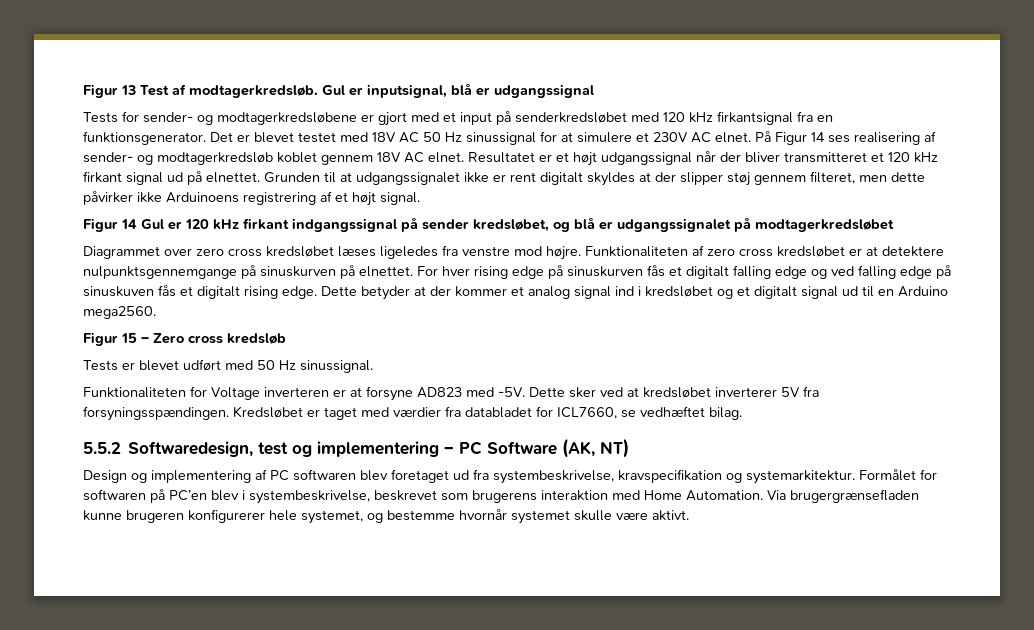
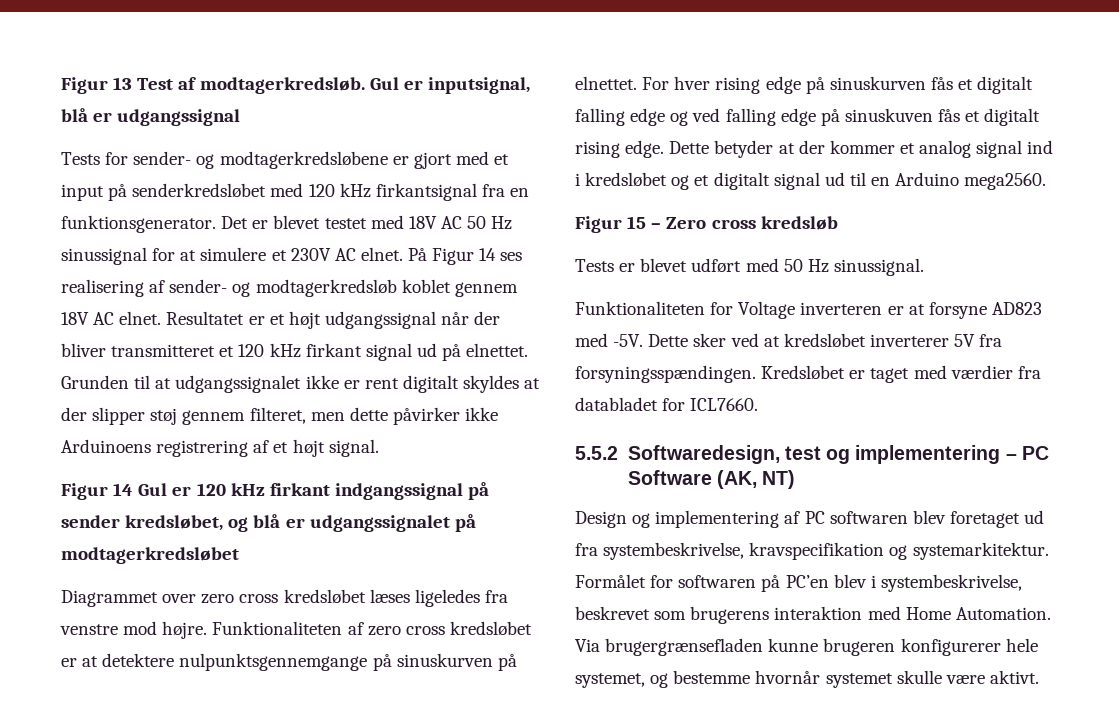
- Kredsløbet er taget med værdier fra databladet for ICL7660, se vedhæftet bilag.
+ Kredsløbet er taget med værdier fra databladet for ICL7660.

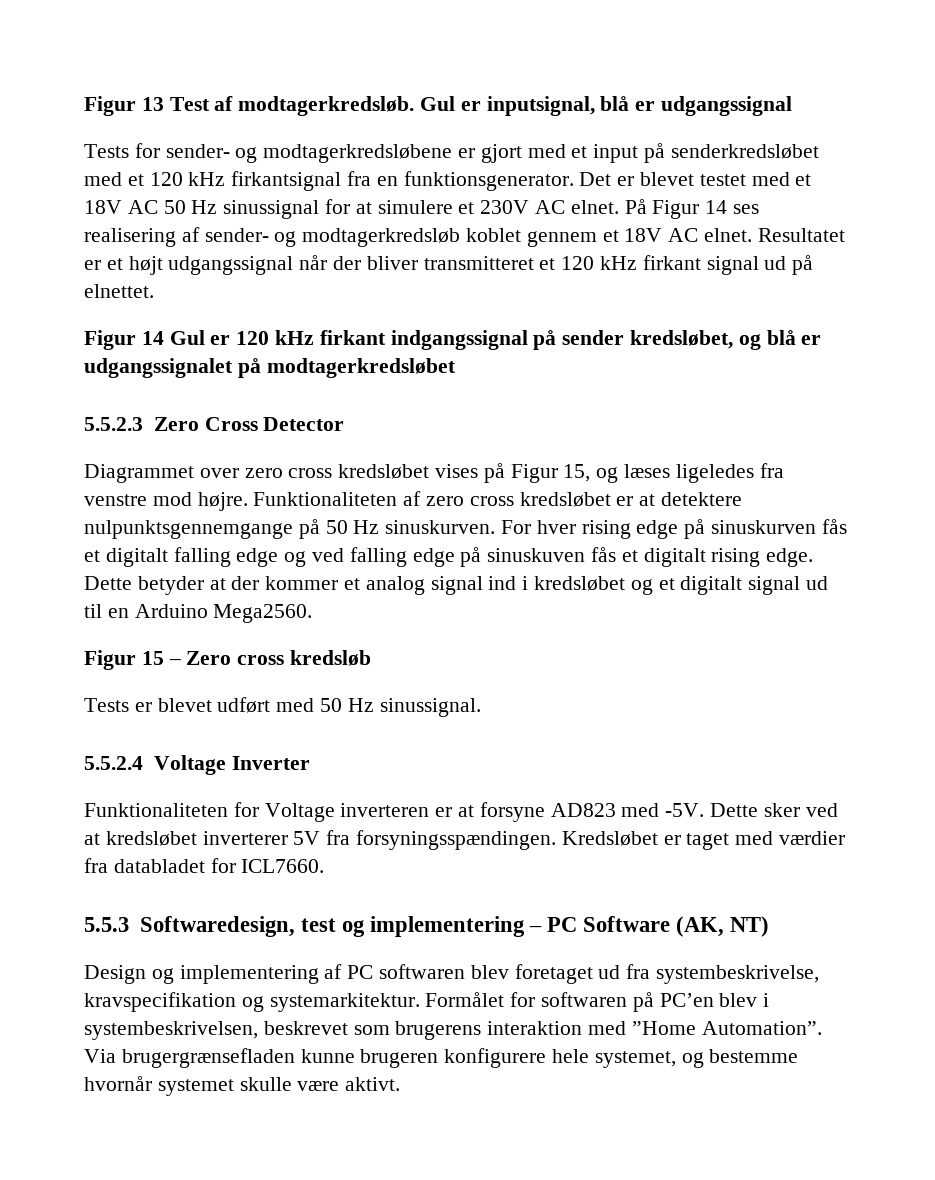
- Tests for sender- og modtagerkredsløbene er gjort med et input på senderkredsløbet med 120 kHz firkantsignal fra en funktionsgenerator.
+ Tests for sender- og modtagerkredsløbene er gjort med et input på senderkredsløbet med et 120 kHz firkantsignal fra en funktionsgenerator.
- Det er blevet testet med 18V AC 50 Hz sinussignal for at simulere et 230V AC elnet.
+ Det er blevet testet med et 18V AC 50 Hz sinussignal for at simulere et 230V AC elnet.
- På Figur 14 ses realisering af sender- og modtagerkredsløb koblet gennem 18V AC elnet.
+ På Figur 14 ses realisering af sender- og modtagerkredsløb koblet gennem et 18V AC elnet.
- Grunden til at udgangssignalet ikke er rent digitalt skyldes at der slipper støj gennem filteret, men dette påvirker ikke Arduinoens registrering af et højt signal.
+ 5.5.2.3 Zero Cross Detector
- Diagrammet over zero cross kredsløbet læses ligeledes fra venstre mod højre.
+ Diagrammet over zero cross kredsløbet vises på Figur 15, og læses ligeledes fra venstre mod højre.
- Funktionaliteten af zero cross kredsløbet er at detektere nulpunktsgennemgange på sinuskurven på elnettet.
+ Funktionaliteten af zero cross kredsløbet er at detektere nulpunktsgennemgange på 50 Hz sinuskurven.
- Dette betyder at der kommer et analog signal ind i kredsløbet og et digitalt signal ud til en Arduino mega2560.
+ Dette betyder at der kommer et analog signal ind i kredsløbet og et digitalt signal ud til en Arduino Mega2560.
+ 5.5.2.4 Voltage Inverter
- 5.5.2 Softwaredesign, test og implementering – PC Software (AK, NT)
+ 5.5.3 Softwaredesign, test og implementering – PC Software (AK, NT)
- Formålet for softwaren på PC’en blev i systembeskrivelse, beskrevet som brugerens interaktion med Home Automation.
+ Formålet for softwaren på PC’en blev i systembeskrivelsen, beskrevet som brugerens interaktion med ”Home Automation”.
- Via brugergrænsefladen kunne brugeren konfigurerer hele systemet, og bestemme hvornår systemet skulle være aktivt.
+ Via brugergrænsefladen kunne brugeren konfigurere hele systemet, og bestemme hvornår systemet skulle være aktivt.

